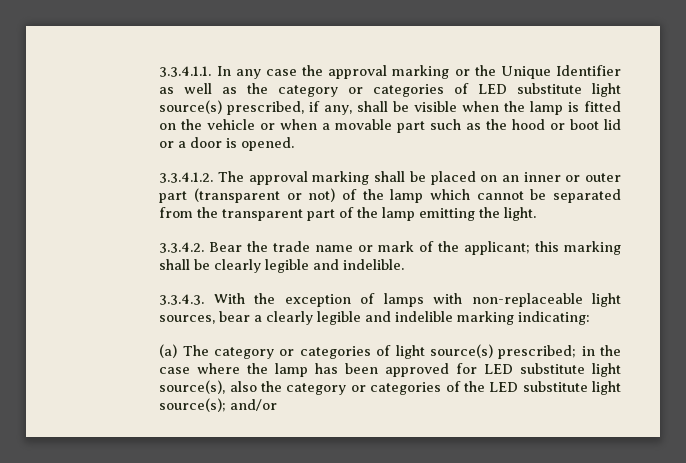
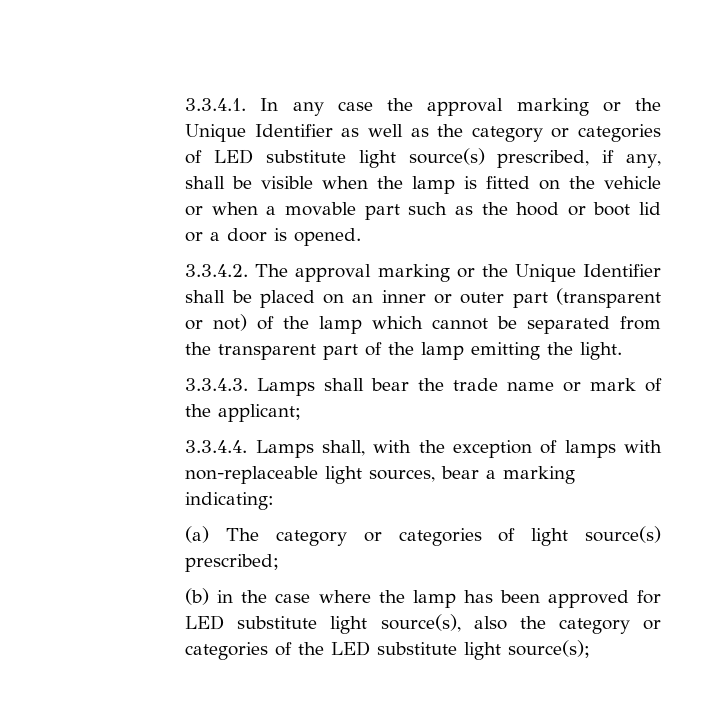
- 3.3.4.1.1. In any case the approval marking or the Unique Identifier as well as the category or categories of LED substitute light source(s) prescribed, if any, shall be visible when the lamp is fitted on the vehicle or when a movable part such as the hood or boot lid or a door is opened.
+ 3.3.4.1. In any case the approval marking or the Unique Identifier as well as the category or categories of LED substitute light source(s) prescribed, if any, shall be visible when the lamp is fitted on the vehicle or when a movable part such as the hood or boot lid or a door is opened.
- 3.3.4.1.2. The approval marking shall be placed on an inner or outer part (transparent or not) of the lamp which cannot be separated from the transparent part of the lamp emitting the light.
+ 3.3.4.2. The approval marking or the Unique Identifier shall be placed on an inner or outer part (transparent or not) of the lamp which cannot be separated from the transparent part of the lamp emitting the light.
- 3.3.4.2. Bear the trade name or mark of the applicant; this marking shall be clearly legible and indelible.
- 3.3.4.3. With the exception of lamps with non-replaceable light sources, bear a clearly legible and indelible marking indicating:
+ 3.3.4.3. Lamps shall bear the trade name or mark of the applicant;
+ 3.3.4.4. Lamps shall, with the exception of lamps with non-replaceable light sources, bear a marking indicating:
- (a) The category or categories of light source(s) prescribed; in the case where the lamp has been approved for LED substitute light source(s), also the category or categories of the LED substitute light source(s); and/or
+ (a) The category or categories of light source(s) prescribed;
+ (b) in the case where the lamp has been approved for LED substitute light source(s), also the category or categories of the LED substitute light source(s);

